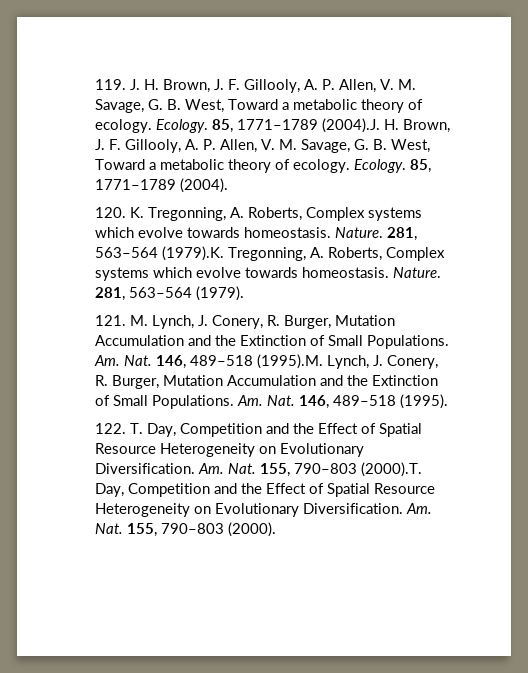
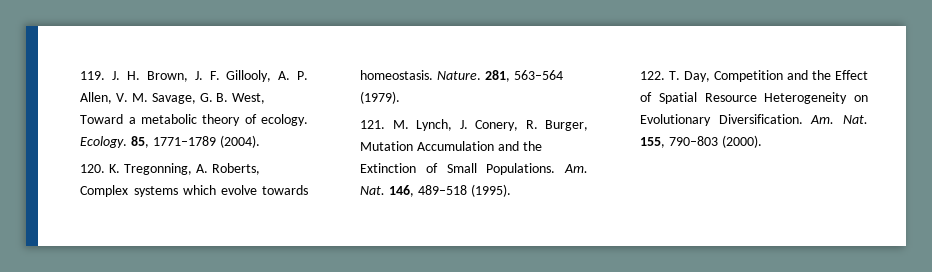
- 85, 1771–1789 (2004).J. H. Brown, J. F. Gillooly, A. P. Allen, V. M. Savage, G. B. West, Toward a metabolic theory of ecology. Ecology. 85, 1771–1789 (2004).
+ 85, 1771–1789 (2004).
- 281, 563–564 (1979).K. Tregonning, A. Roberts, Complex systems which evolve towards homeostasis. Nature. 281, 563–564 (1979).
+ 281, 563–564 (1979).
- Am. Nat. 146, 489–518 (1995).M. Lynch, J. Conery, R. Burger, Mutation Accumulation and the Extinction of Small Populations. Am. Nat. 146, 489–518 (1995).
+ Am. Nat. 146, 489–518 (1995).
- Am. Nat. 155, 790–803 (2000).T. Day, Competition and the Effect of Spatial Resource Heterogeneity on Evolutionary Diversification. Am. Nat. 155, 790–803 (2000).
+ Am. Nat. 155, 790–803 (2000).

